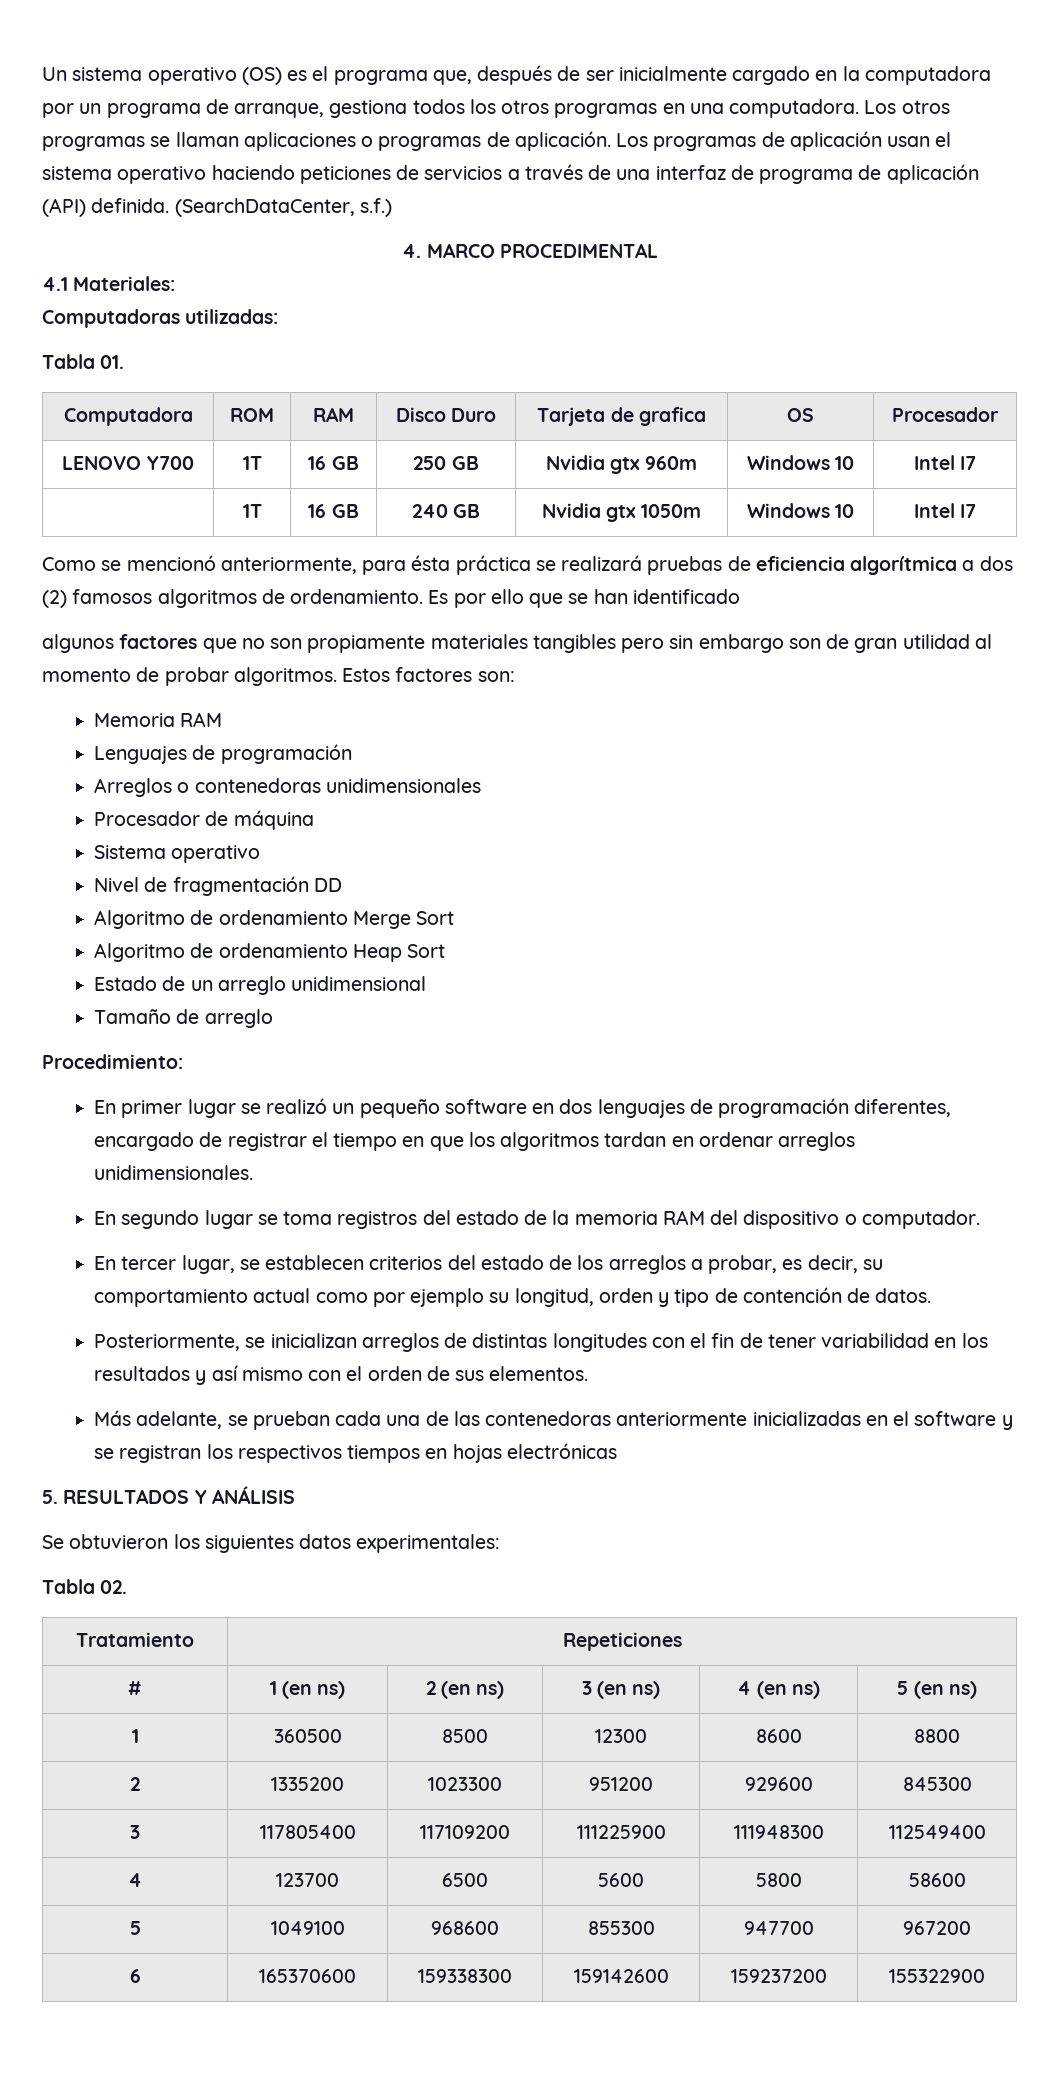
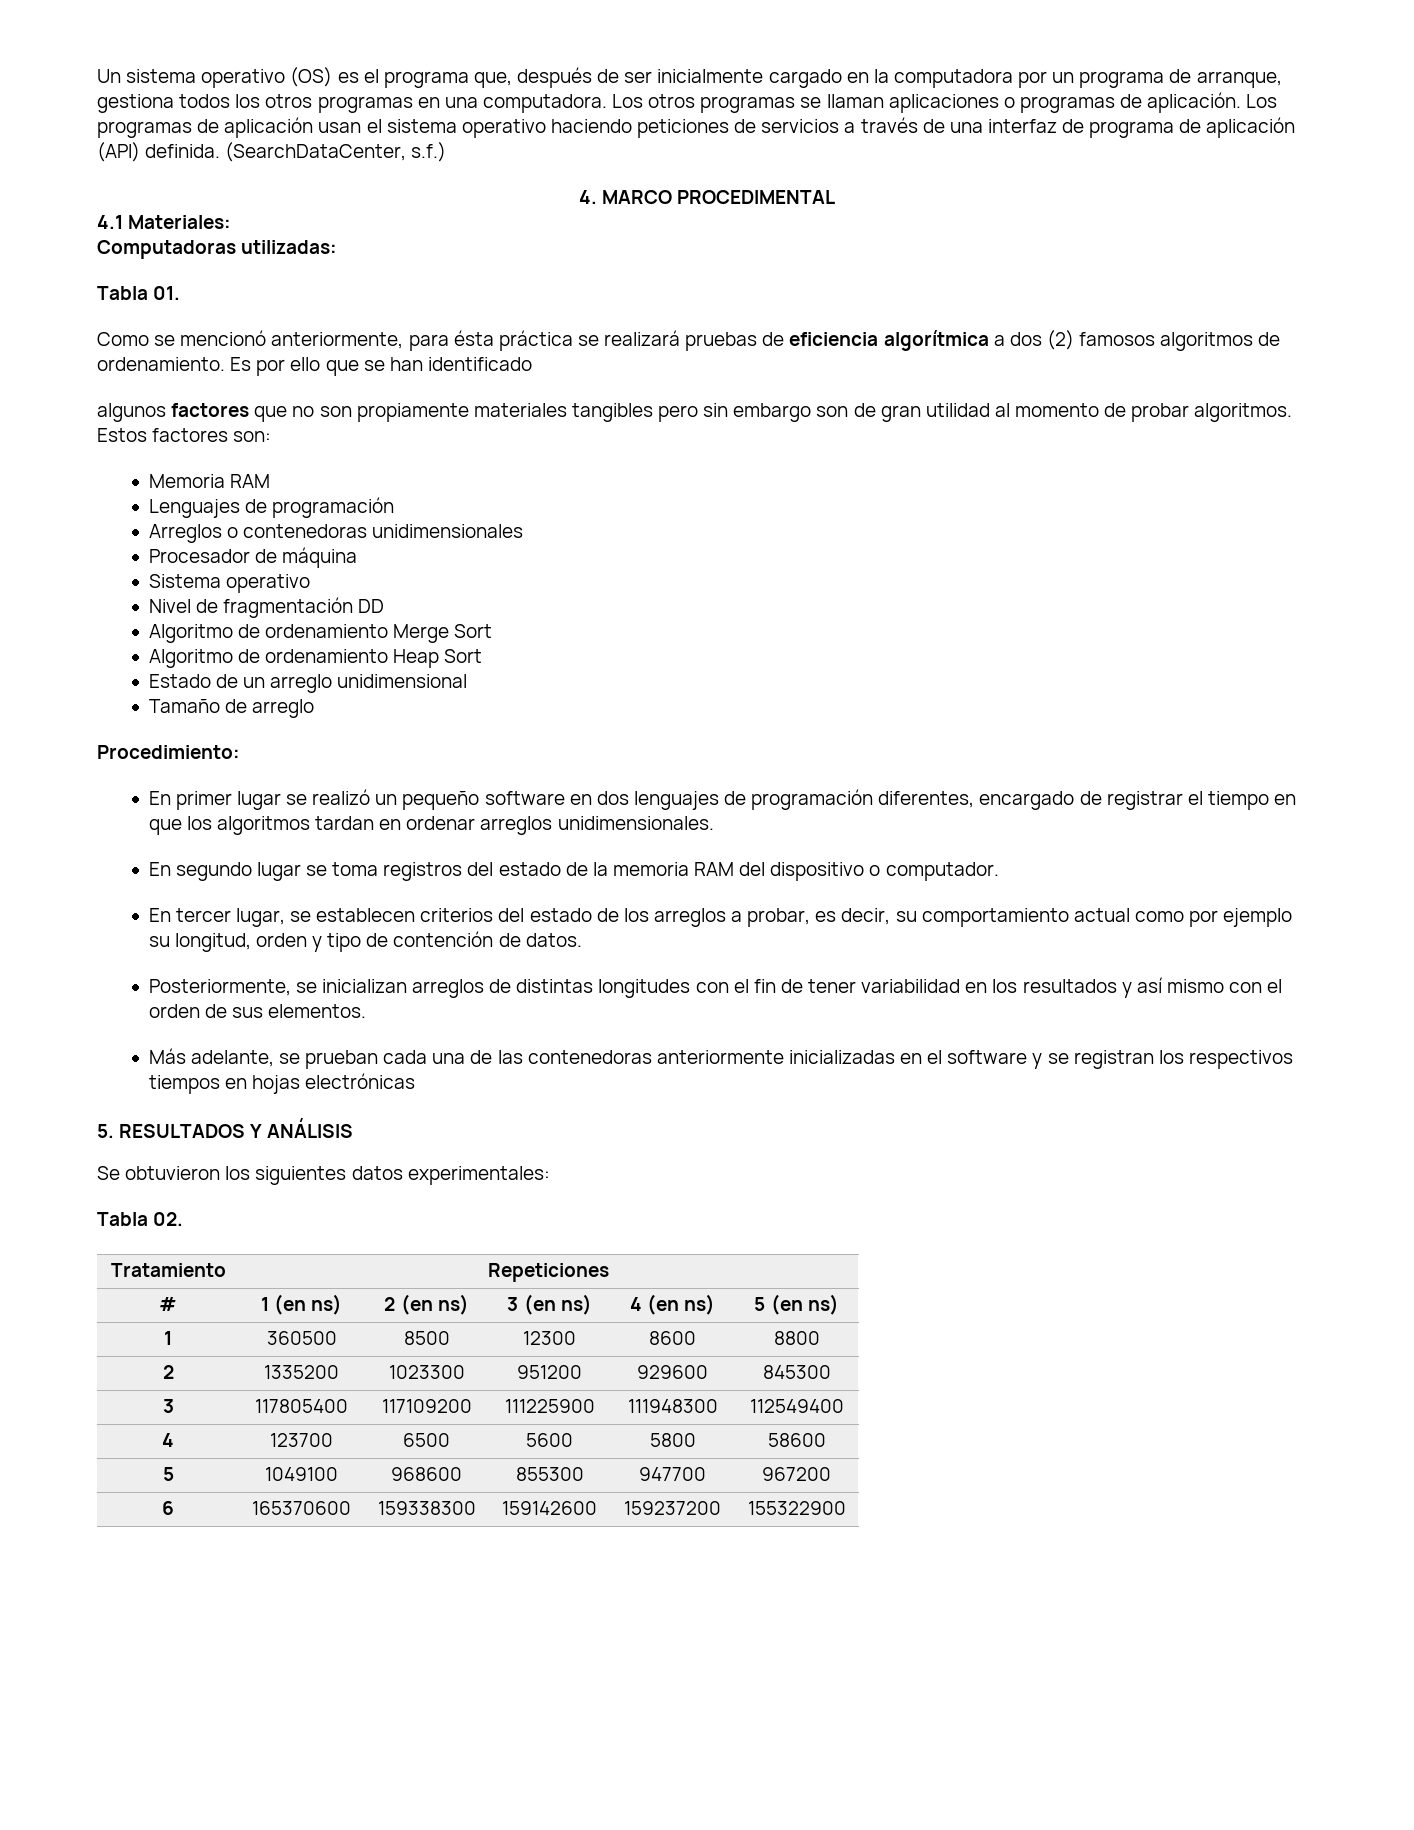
- Computadora | ROM | RAM | Disco Duro | Tarjeta de grafica | OS | Procesador
- LENOVO Y700 | 1T | 16 GB | 250 GB | Nvidia gtx 960m | Windows 10 | Intel I7
- | 1T | 16 GB | 240 GB | Nvidia gtx 1050m | Windows 10 | Intel I7

